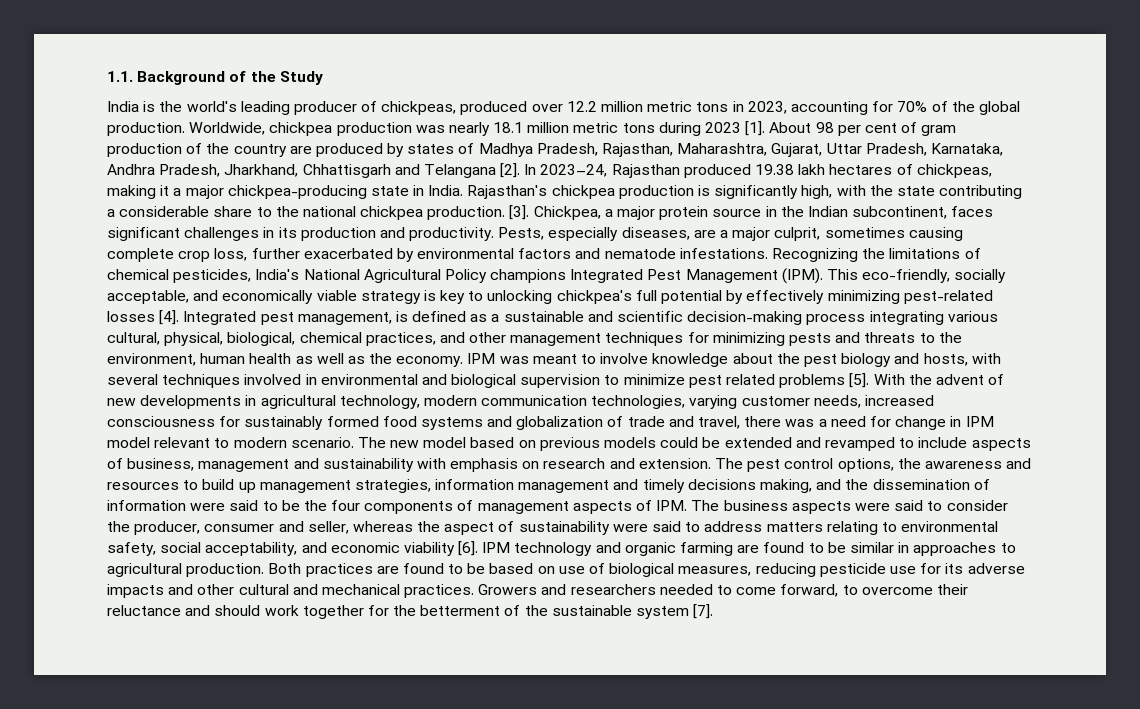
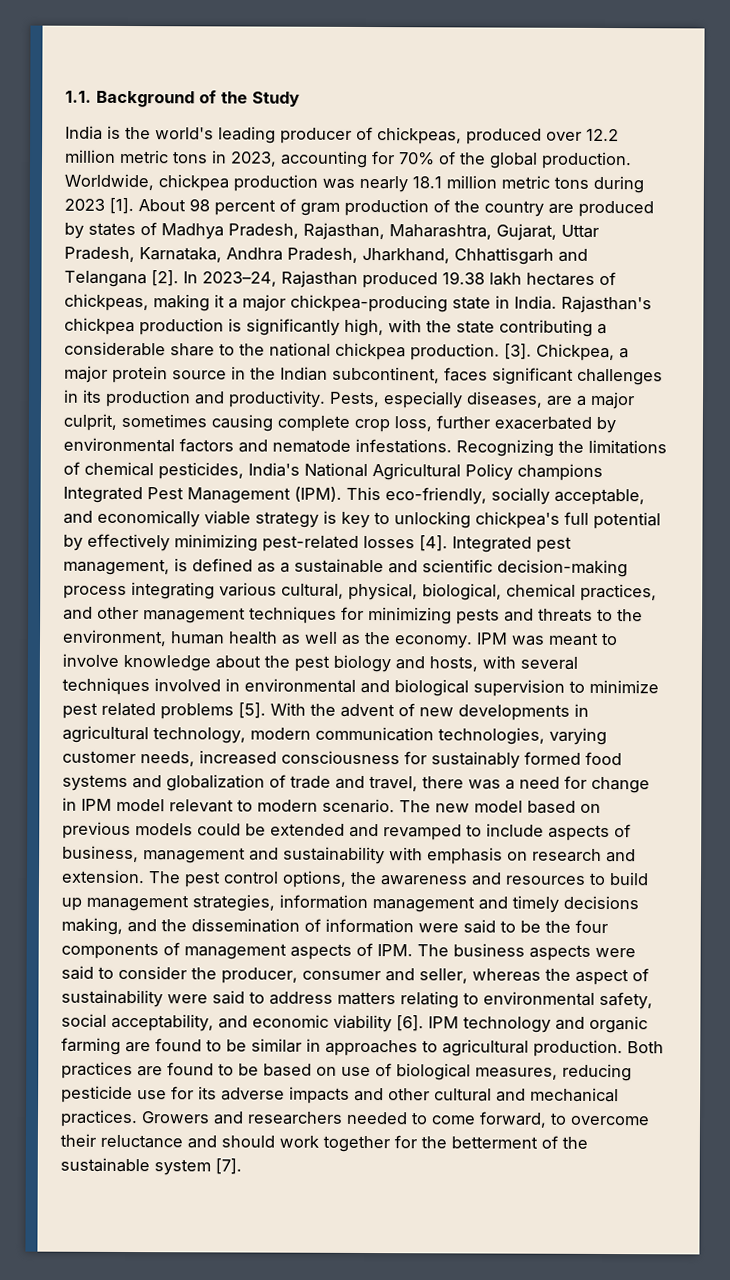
- About 98 per cent of gram production of the country are produced by states of Madhya Pradesh, Rajasthan, Maharashtra, Gujarat, Uttar Pradesh, Karnataka, Andhra Pradesh, Jharkhand, Chhattisgarh and Telangana [2].
+ About 98 percent of gram production of the country are produced by states of Madhya Pradesh, Rajasthan, Maharashtra, Gujarat, Uttar Pradesh, Karnataka, Andhra Pradesh, Jharkhand, Chhattisgarh and Telangana [2].

